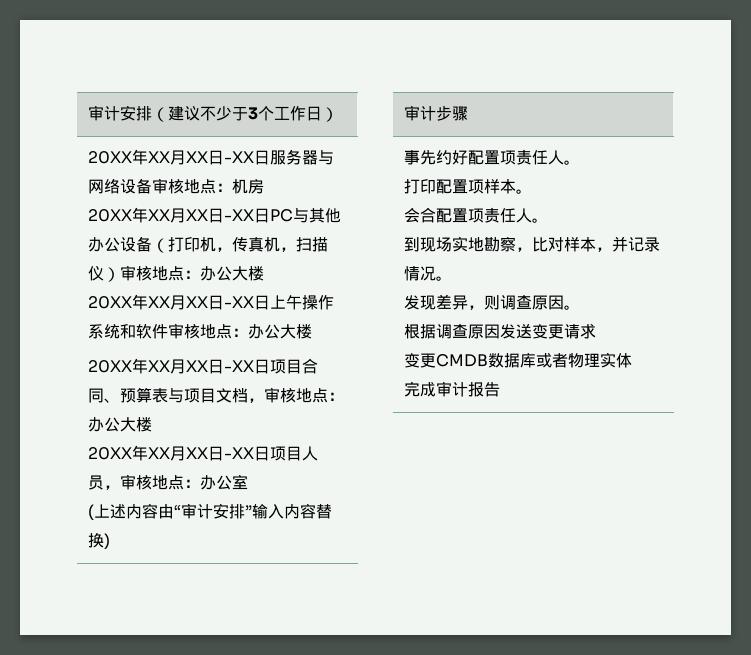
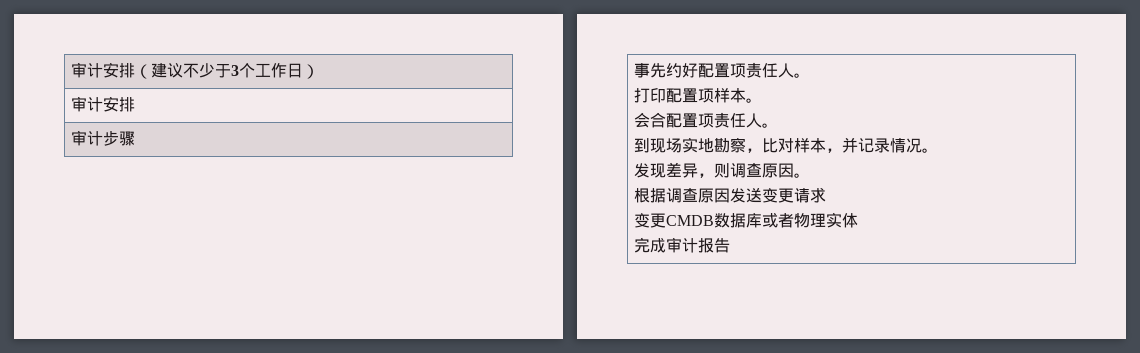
  审计安排（建议不少于3个工作日）
- 20XX年XX月XX日-XX日服务器与网络设备审核地点：机房
- 20XX年XX月XX日-XX日PC与其他办公设备（打印机，传真机，扫描仪）审核地点：办公大楼
- 20XX年XX月XX日-XX日上午操作系统和软件审核地点：办公大楼
- 20XX年XX月XX日-XX日项目合同、预算表与项目文档，审核地点：办公大楼
- 20XX年XX月XX日-XX日项目人员，审核地点：办公室
- (上述内容由“审计安排”输入内容替换)
+ 审计安排

